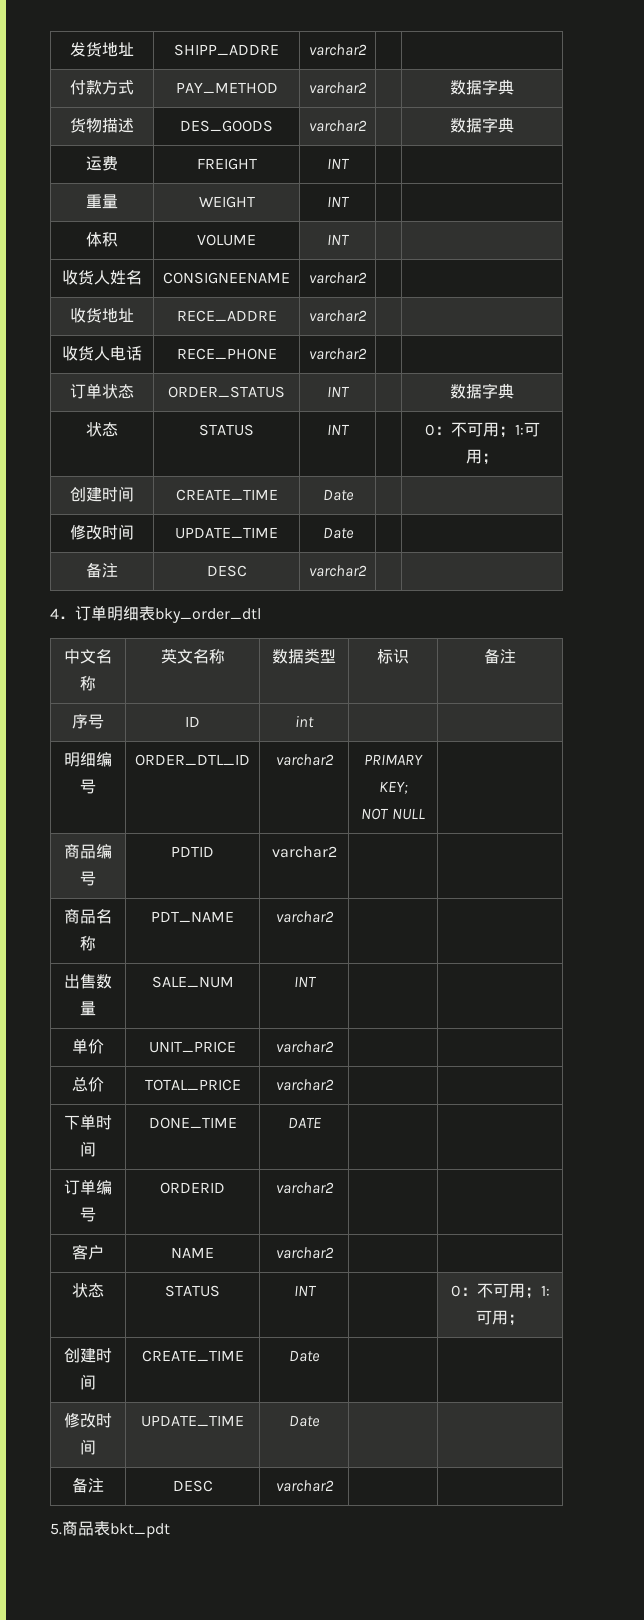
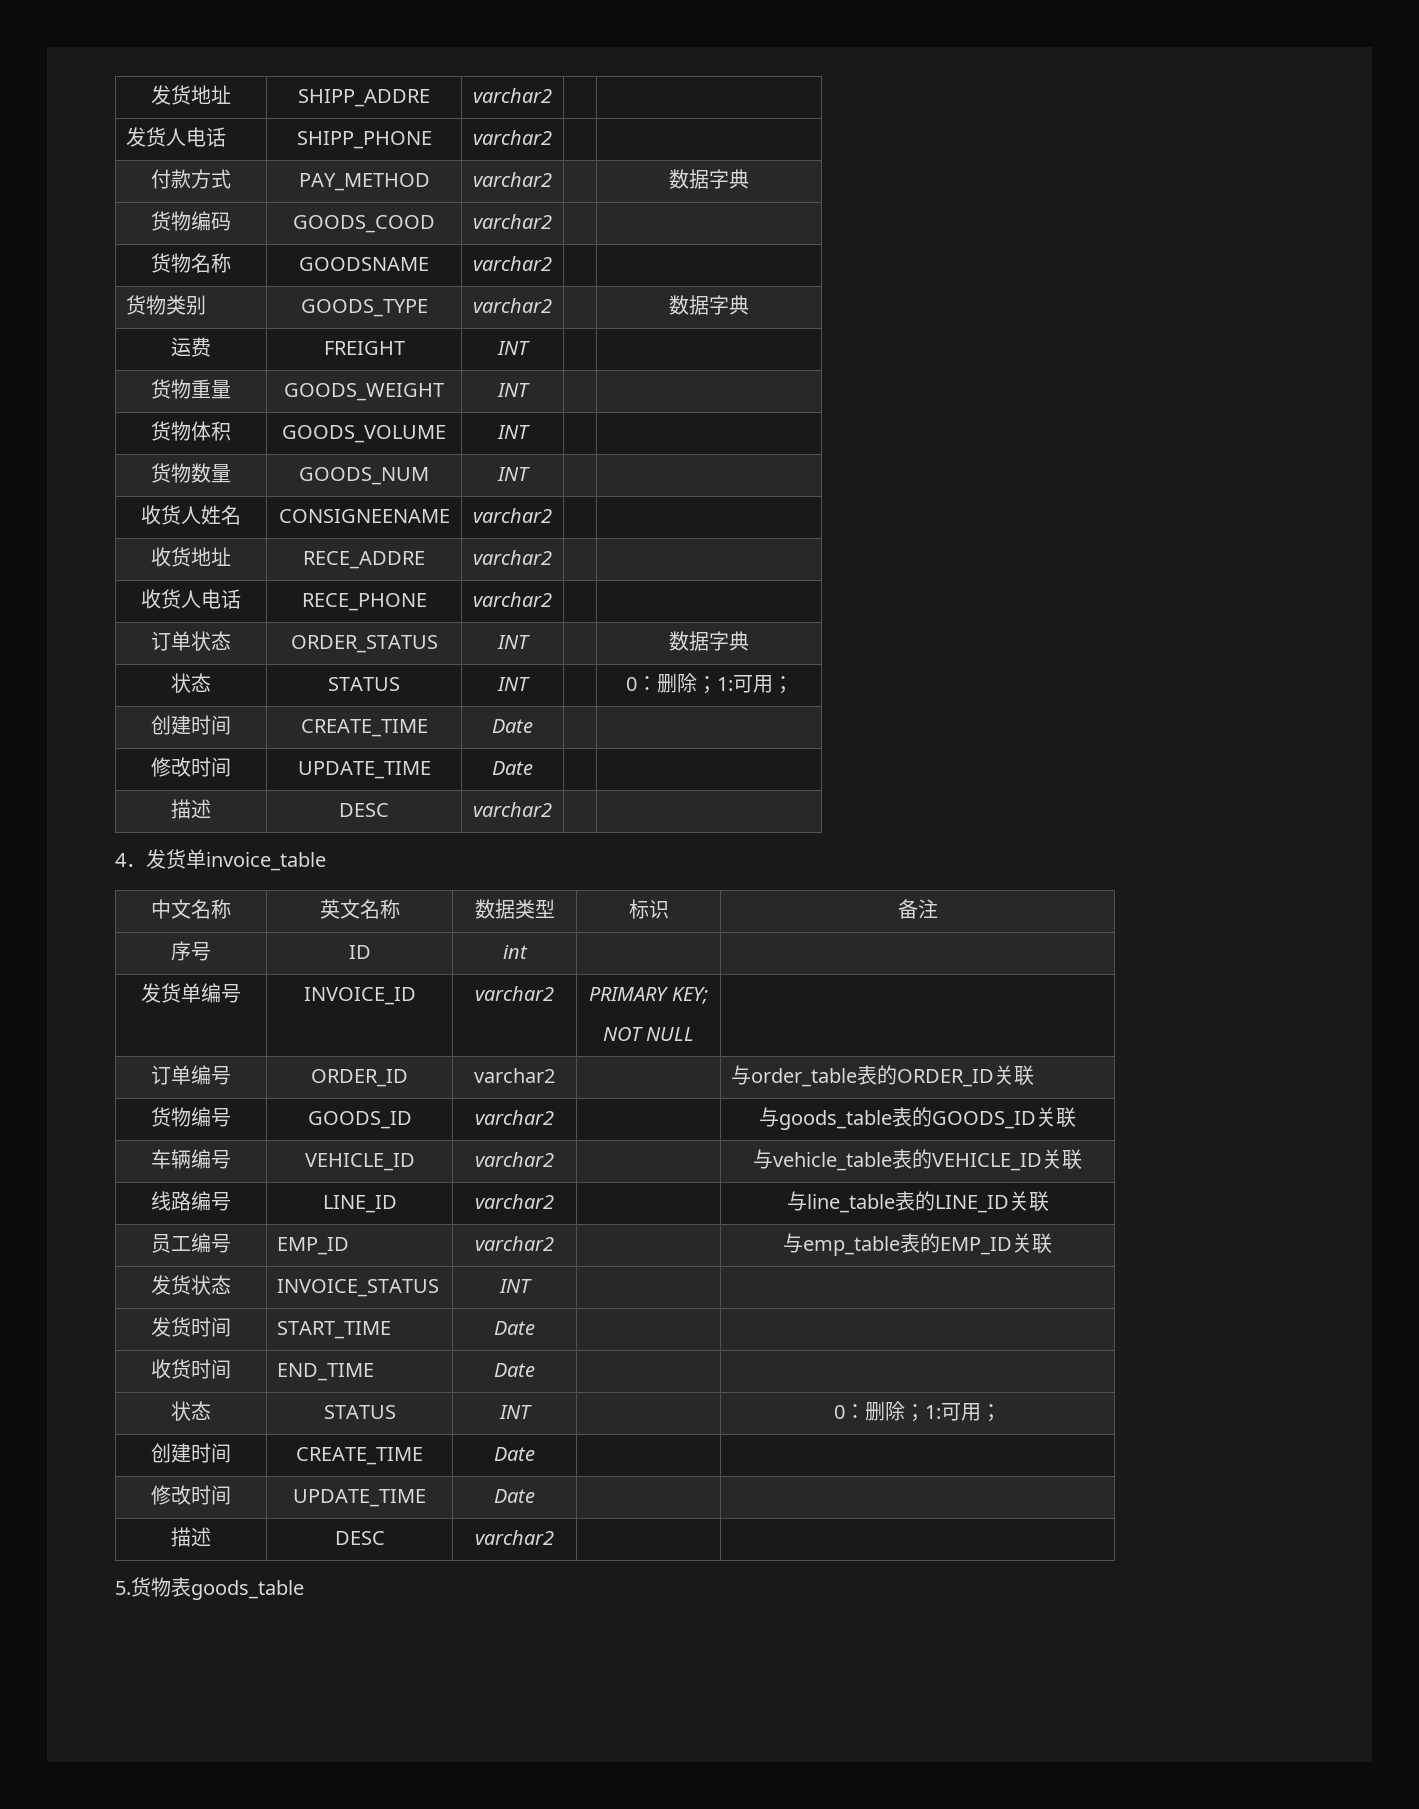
+ 发货人电话 | SHIPP_PHONE | varchar2 | |
- 货物描述 | DES_GOODS | varchar2 | | 数据字典
+ 货物编码 | GOODS_COOD | varchar2 | |
+ 货物名称 | GOODSNAME | varchar2 | |
+ 货物类别 | GOODS_TYPE | varchar2 | | 数据字典
- 重量 | WEIGHT | INT | |
- 体积 | VOLUME | INT | |
+ 货物重量 | GOODS_WEIGHT | INT | |
+ 货物体积 | GOODS_VOLUME | INT | |
+ 货物数量 | GOODS_NUM | INT | |
  订单状态 | ORDER_STATUS | INT | | 数据字典
- 状态 | STATUS | INT | | 0：不可用；1:可用；
+ 状态 | STATUS | INT | | 0：删除；1:可用；
  创建时间 | CREATE_TIME | Date | |
  修改时间 | UPDATE_TIME | Date | |
- 备注 | DESC | varchar2 | |
+ 描述 | DESC | varchar2 | |
- 4．订单明细表bky_order_dtl
+ 4．发货单invoice_table
- 明细编号 | ORDER_DTL_ID | varchar2 | PRIMARY KEY;
+ 发货单编号 | INVOICE_ID | varchar2 | PRIMARY KEY;
- 商品编号 | PDTID | varchar2 | |
- 商品名称 | PDT_NAME | varchar2 | |
- 出售数量 | SALE_NUM | INT | |
- 单价 | UNIT_PRICE | varchar2 | |
- 总价 | TOTAL_PRICE | varchar2 | |
- 下单时间 | DONE_TIME | DATE | |
- 订单编号 | ORDERID | varchar2 | |
- 客户 | NAME | varchar2 | |
- 状态 | STATUS | INT | | 0：不可用；1:可用；
+ 订单编号 | ORDER_ID | varchar2 | | 与order_table表的ORDER_ID关联
+ 货物编号 | GOODS_ID | varchar2 | | 与goods_table表的GOODS_ID关联
+ 车辆编号 | VEHICLE_ID | varchar2 | | 与vehicle_table表的VEHICLE_ID关联
+ 线路编号 | LINE_ID | varchar2 | | 与line_table表的LINE_ID关联
+ 员工编号 | EMP_ID | varchar2 | | 与emp_table表的EMP_ID关联
+ 发货状态 | INVOICE_STATUS | INT | |
+ 发货时间 | START_TIME | Date | |
+ 收货时间 | END_TIME | Date | |
+ 状态 | STATUS | INT | | 0：删除；1:可用；
  创建时间 | CREATE_TIME | Date | |
  修改时间 | UPDATE_TIME | Date | |
- 备注 | DESC | varchar2 | |
+ 描述 | DESC | varchar2 | |
- 5.商品表bkt_pdt
+ 5.货物表goods_table

